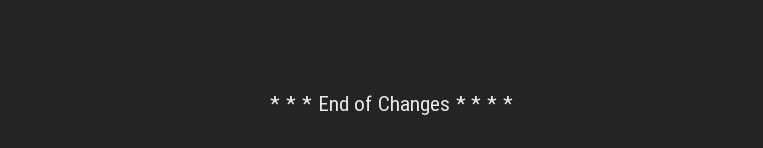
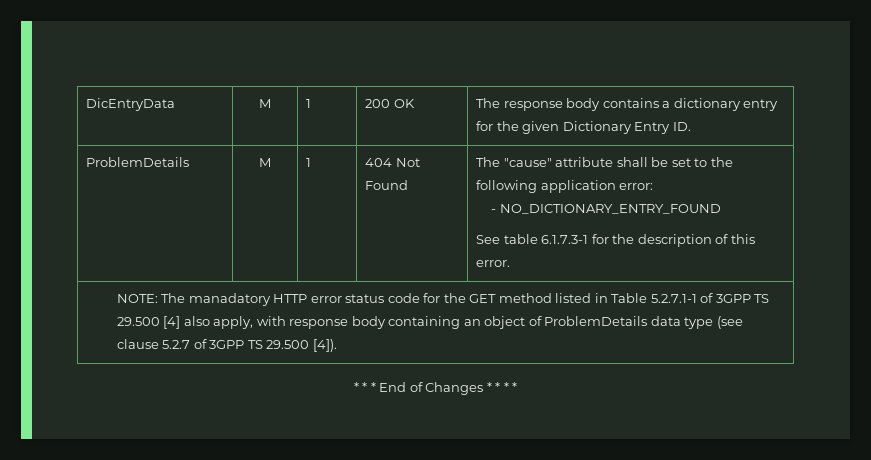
+ DicEntryData | M | 1 | 200 OK | The response body contains a dictionary entry for the given Dictionary Entry ID.
+ ProblemDetails | M | 1 | 404 Not Found | The "cause" attribute shall be set to the following application error:
+ - NO_DICTIONARY_ENTRY_FOUND
+ See table 6.1.7.3-1 for the description of this error.
+ NOTE: The manadatory HTTP error status code for the GET method listed in Table 5.2.7.1-1 of 3GPP TS 29.500 [4] also apply, with response body containing an object of ProblemDetails data type (see clause 5.2.7 of 3GPP TS 29.500 [4]).

